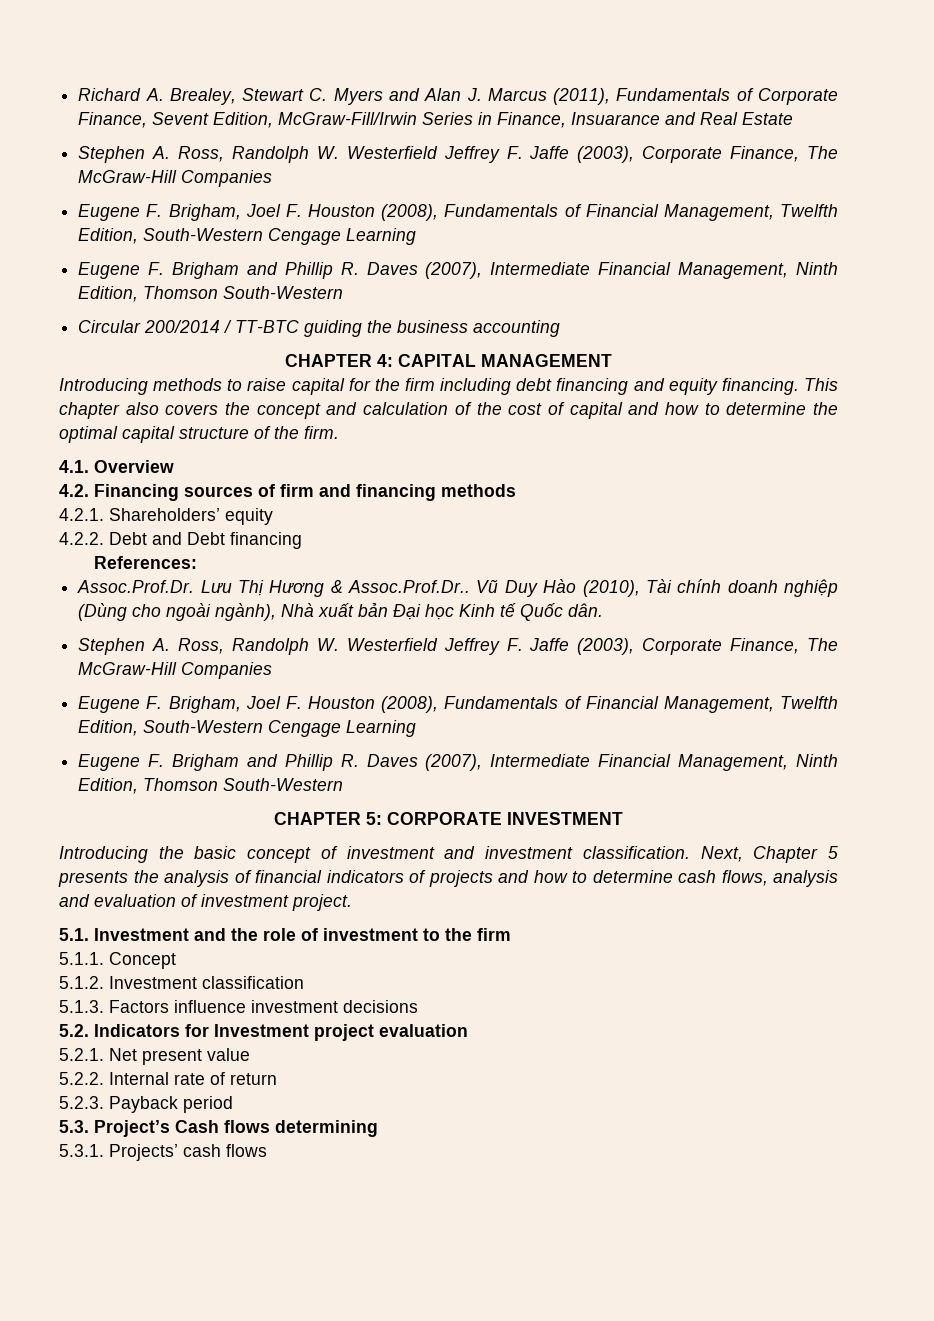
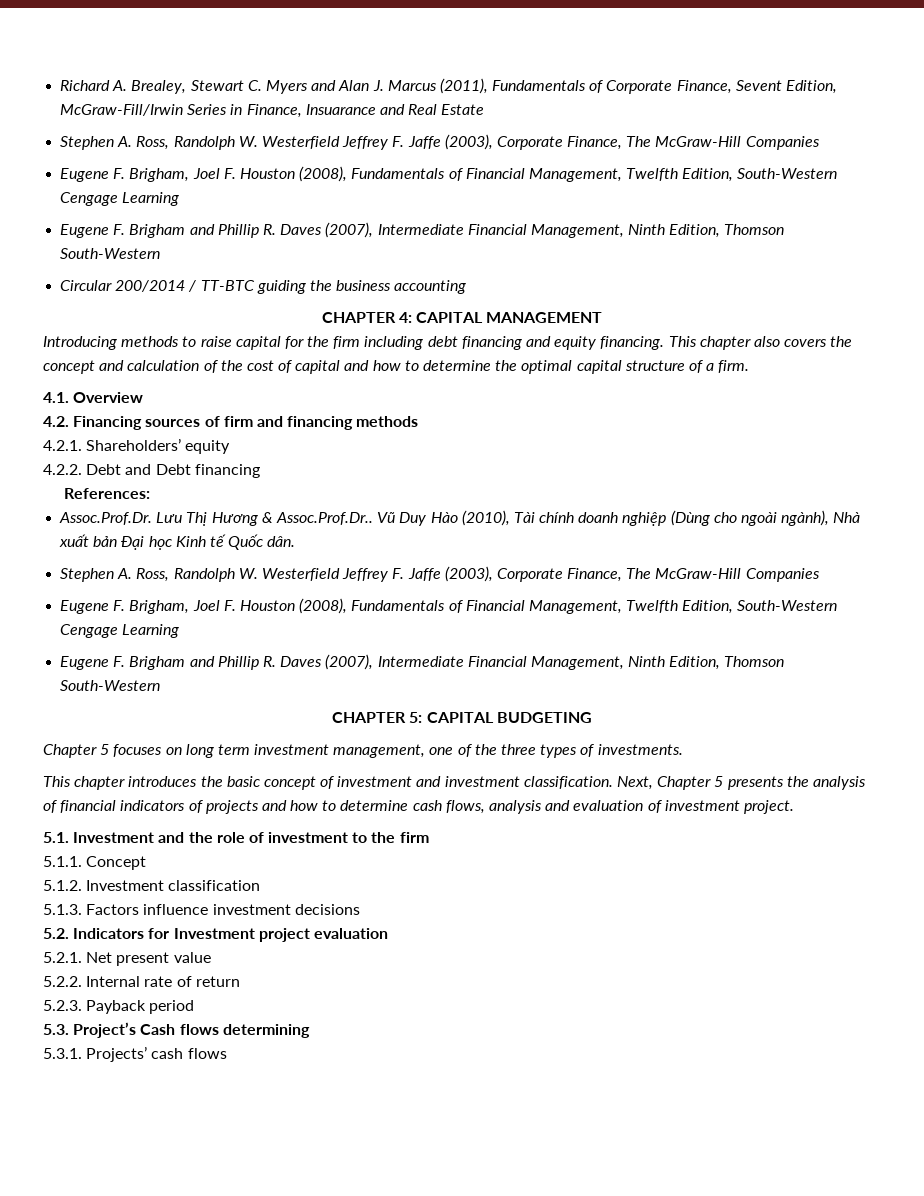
- This chapter also covers the concept and calculation of the cost of capital and how to determine the optimal capital structure of the firm.
+ This chapter also covers the concept and calculation of the cost of capital and how to determine the optimal capital structure of a firm.
- CHAPTER 5: CORPORATE INVESTMENT
- Introducing the basic concept of investment and investment classification.
+ CHAPTER 5: CAPITAL BUDGETING
+ Chapter 5 focuses on long term investment management, one of the three types of investments.
+ This chapter introduces the basic concept of investment and investment classification.

